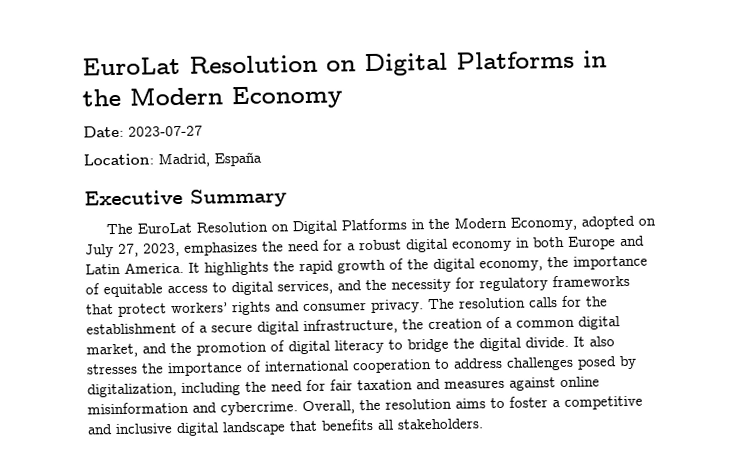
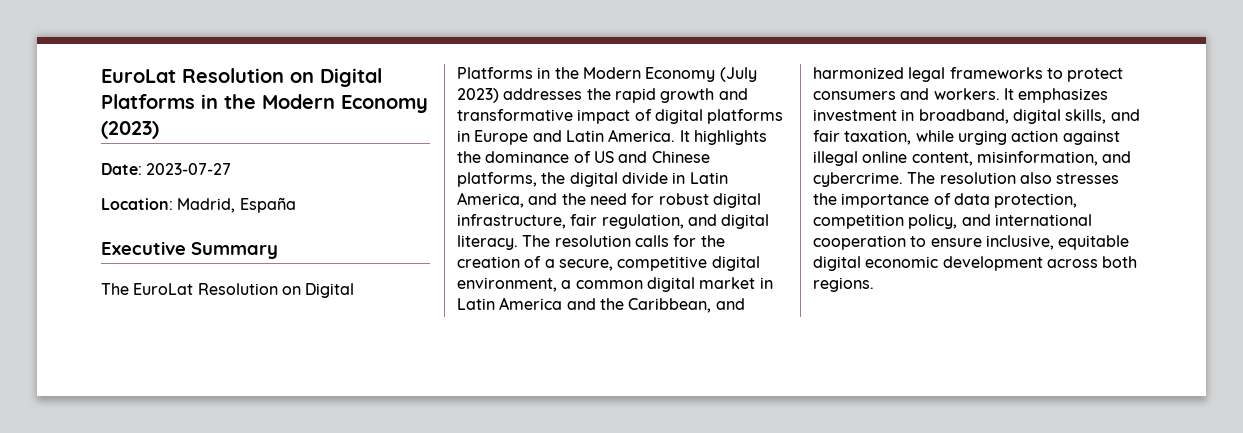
- EuroLat Resolution on Digital Platforms in the Modern Economy
+ EuroLat Resolution on Digital Platforms in the Modern Economy (2023)
- The EuroLat Resolution on Digital Platforms in the Modern Economy, adopted on July 27, 2023, emphasizes the need for a robust digital economy in both Europe and Latin America.
+ The EuroLat Resolution on Digital Platforms in the Modern Economy (July 2023) addresses the rapid growth and transformative impact of digital platforms in Europe and Latin America.
- It highlights the rapid growth of the digital economy, the importance of equitable access to digital services, and the necessity for regulatory frameworks that protect workers’ rights and consumer privacy.
+ It highlights the dominance of US and Chinese platforms, the digital divide in Latin America, and the need for robust digital infrastructure, fair regulation, and digital literacy.
- The resolution calls for the establishment of a secure digital infrastructure, the creation of a common digital market, and the promotion of digital literacy to bridge the digital divide. It also stresses the importance of international cooperation to address challenges posed by digitalization, including the need for fair taxation and measures against online misinformation and cybercrime. Overall, the resolution aims to foster a competitive and inclusive digital landscape that benefits all stakeholders.
+ The resolution calls for the creation of a secure, competitive digital environment, a common digital market in Latin America and the Caribbean, and harmonized legal frameworks to protect consumers and workers. It emphasizes investment in broadband, digital skills, and fair taxation, while urging action against illegal online content, misinformation, and cybercrime. The resolution also stresses the importance of data protection, competition policy, and international cooperation to ensure inclusive, equitable digital economic development across both regions.

